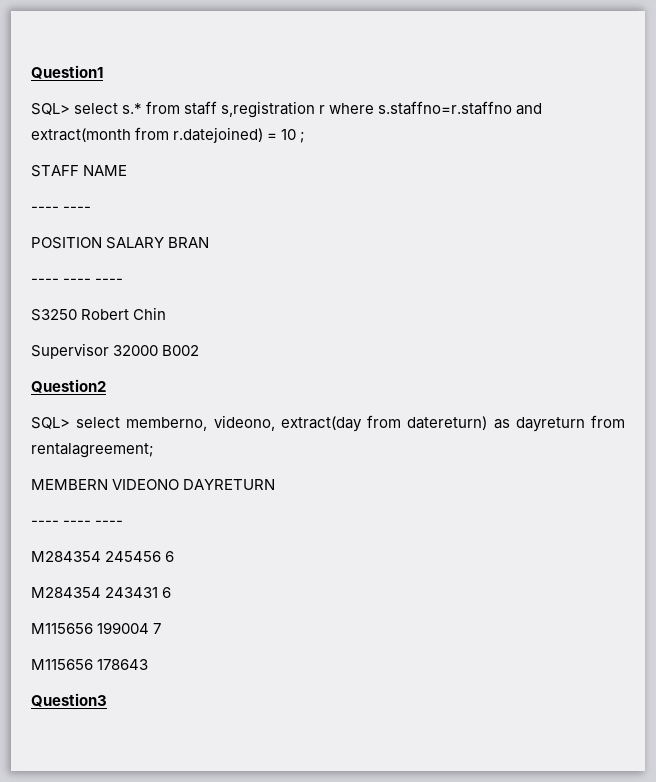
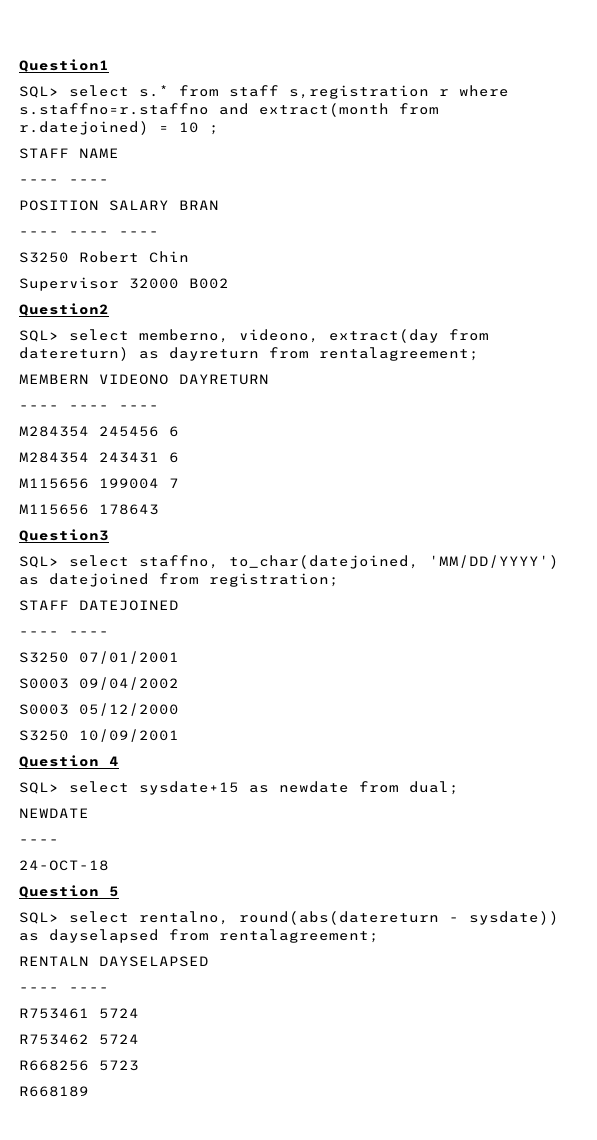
+ SQL> select staffno, to_char(datejoined, 'MM/DD/YYYY') as datejoined from registration;
+ STAFF DATEJOINED
+ ---- ----
+ S3250 07/01/2001
+ S0003 09/04/2002
+ S0003 05/12/2000
+ S3250 10/09/2001
+ Question 4
+ SQL> select sysdate+15 as newdate from dual;
+ NEWDATE
+ ----
+ 24-OCT-18
+ Question 5
+ SQL> select rentalno, round(abs(datereturn - sysdate)) as dayselapsed from rentalagreement;
+ RENTALN DAYSELAPSED
+ ---- ----
+ R753461 5724
+ R753462 5724
+ R668256 5723
+ R668189

